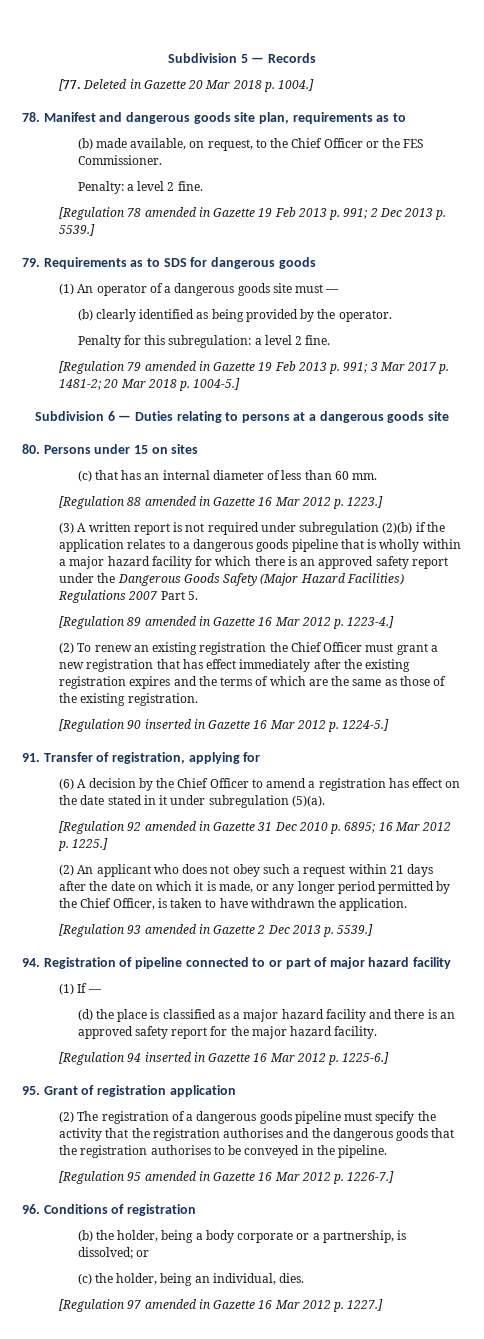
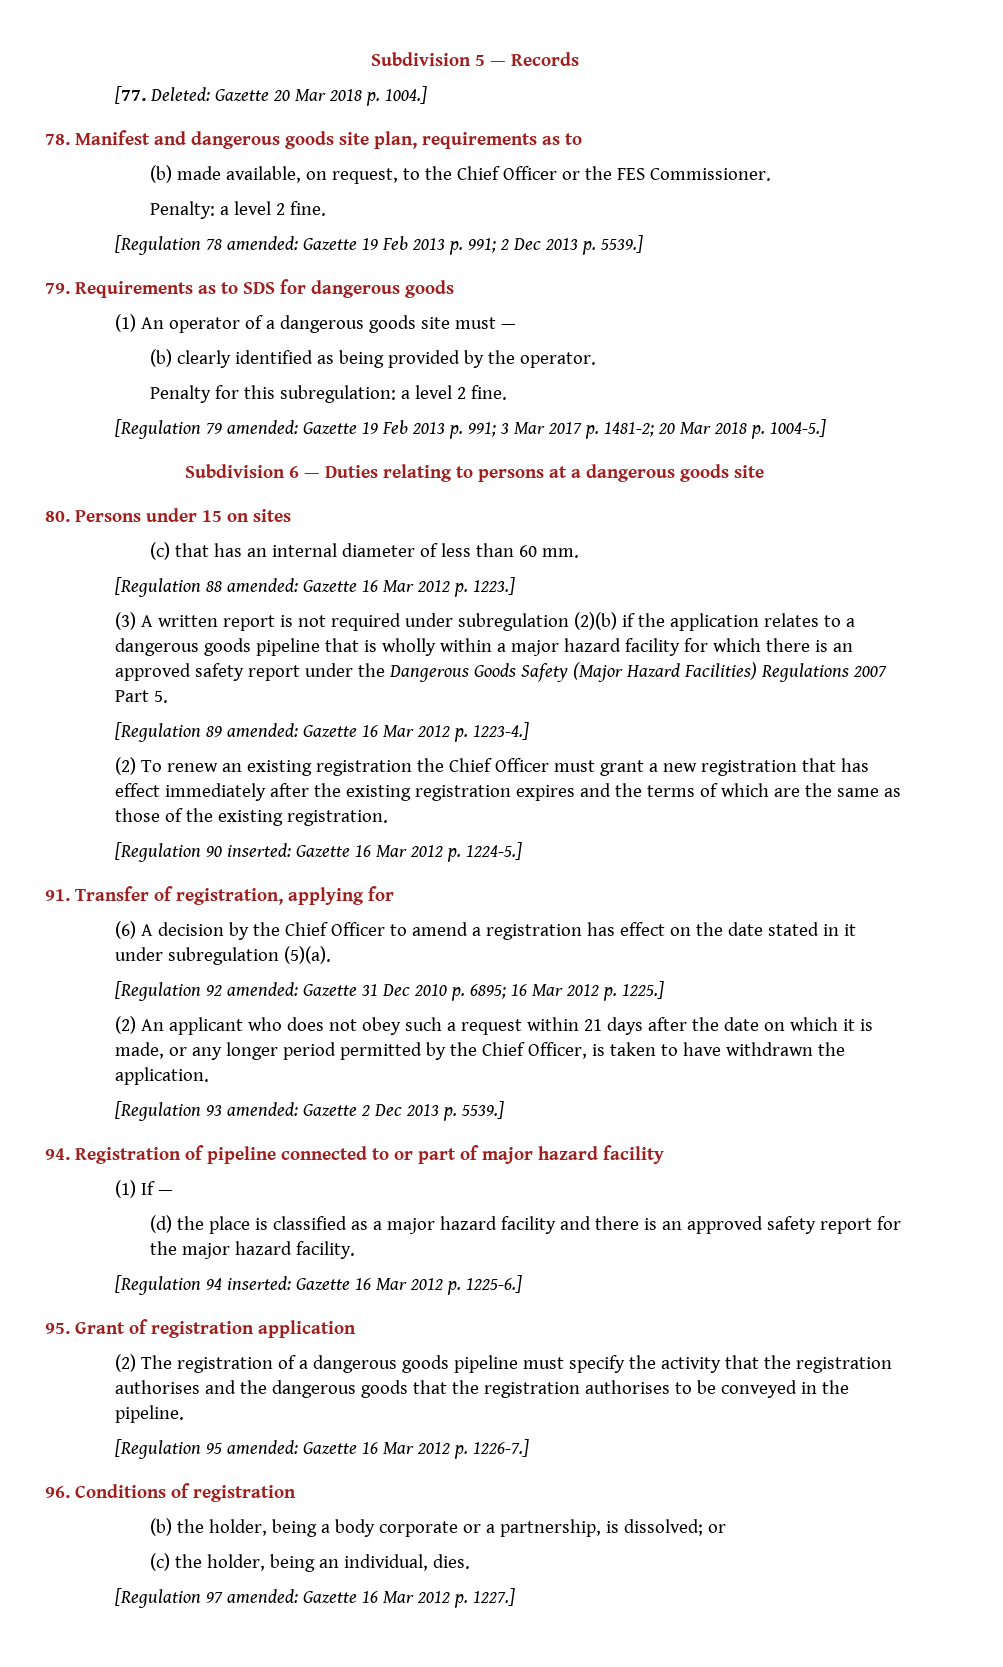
- [77. Deleted in Gazette 20 Mar 2018 p. 1004.]
+ [77. Deleted: Gazette 20 Mar 2018 p. 1004.]
- [Regulation 78 amended in Gazette 19 Feb 2013 p. 991; 2 Dec 2013 p. 5539.]
+ [Regulation 78 amended: Gazette 19 Feb 2013 p. 991; 2 Dec 2013 p. 5539.]
- [Regulation 79 amended in Gazette 19 Feb 2013 p. 991; 3 Mar 2017 p. 1481-2; 20 Mar 2018 p. 1004-5.]
+ [Regulation 79 amended: Gazette 19 Feb 2013 p. 991; 3 Mar 2017 p. 1481-2; 20 Mar 2018 p. 1004-5.]
- [Regulation 88 amended in Gazette 16 Mar 2012 p. 1223.]
+ [Regulation 88 amended: Gazette 16 Mar 2012 p. 1223.]
- [Regulation 89 amended in Gazette 16 Mar 2012 p. 1223-4.]
+ [Regulation 89 amended: Gazette 16 Mar 2012 p. 1223-4.]
- [Regulation 90 inserted in Gazette 16 Mar 2012 p. 1224-5.]
+ [Regulation 90 inserted: Gazette 16 Mar 2012 p. 1224-5.]
- [Regulation 92 amended in Gazette 31 Dec 2010 p. 6895; 16 Mar 2012 p. 1225.]
+ [Regulation 92 amended: Gazette 31 Dec 2010 p. 6895; 16 Mar 2012 p. 1225.]
- [Regulation 93 amended in Gazette 2 Dec 2013 p. 5539.]
+ [Regulation 93 amended: Gazette 2 Dec 2013 p. 5539.]
- [Regulation 94 inserted in Gazette 16 Mar 2012 p. 1225-6.]
+ [Regulation 94 inserted: Gazette 16 Mar 2012 p. 1225-6.]
- [Regulation 95 amended in Gazette 16 Mar 2012 p. 1226-7.]
+ [Regulation 95 amended: Gazette 16 Mar 2012 p. 1226-7.]
- [Regulation 97 amended in Gazette 16 Mar 2012 p. 1227.]
+ [Regulation 97 amended: Gazette 16 Mar 2012 p. 1227.]

